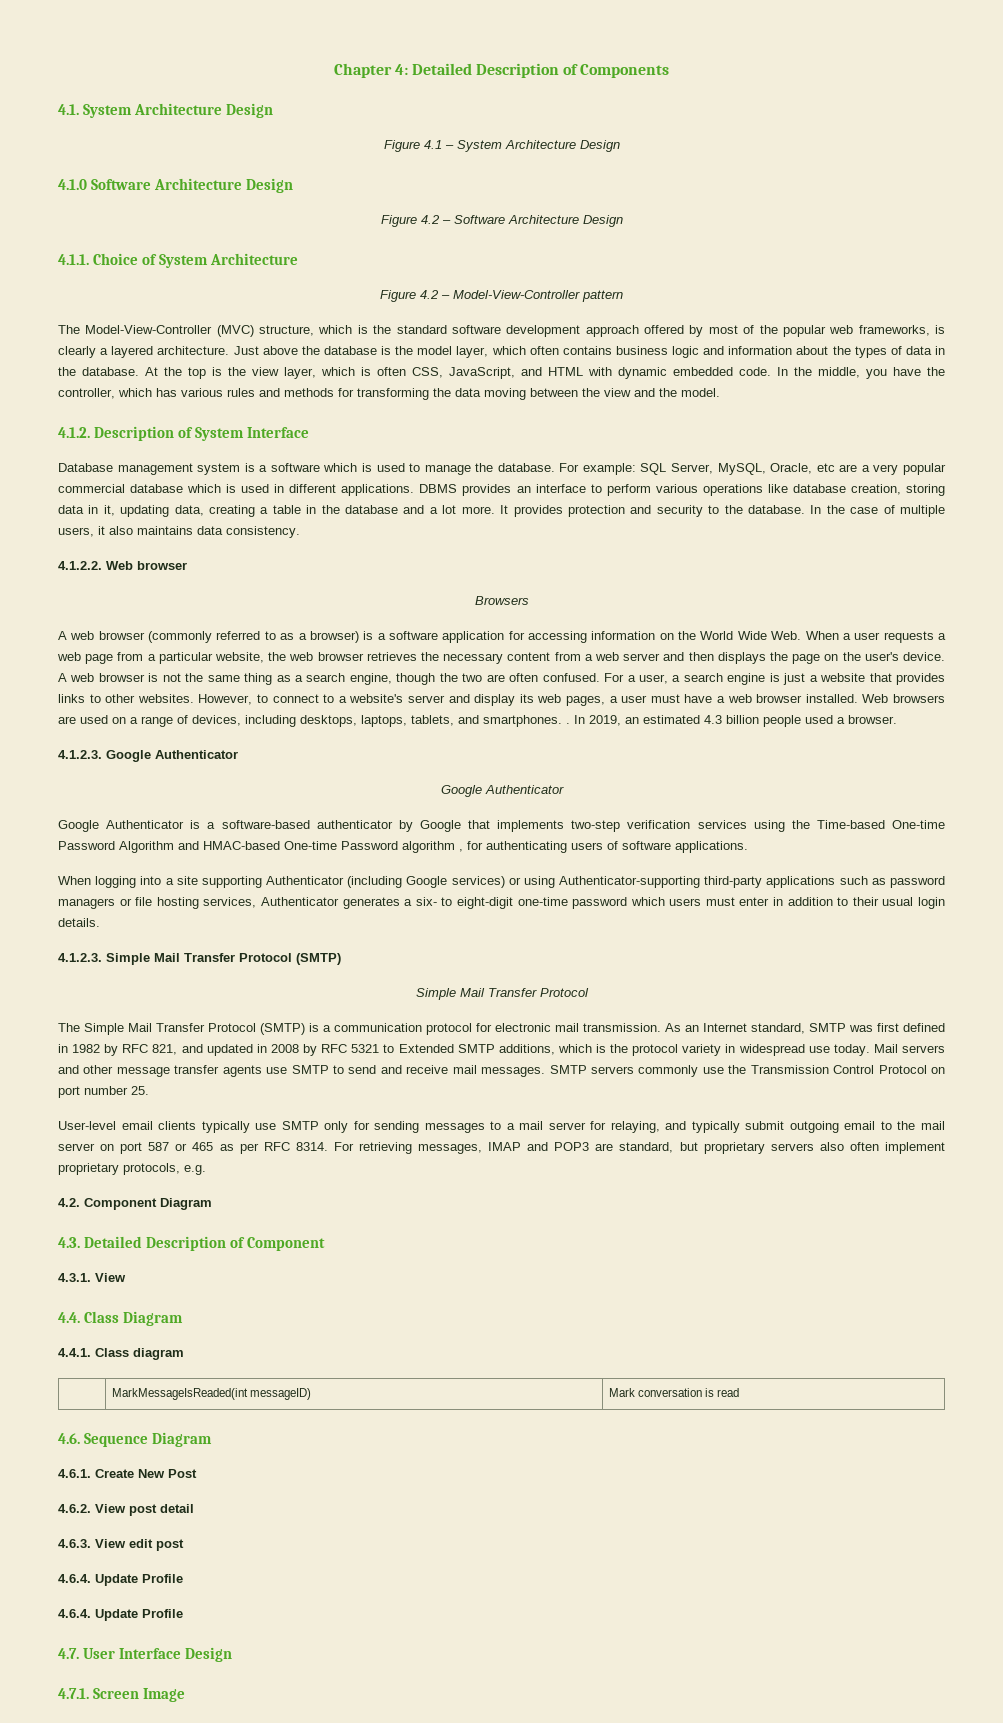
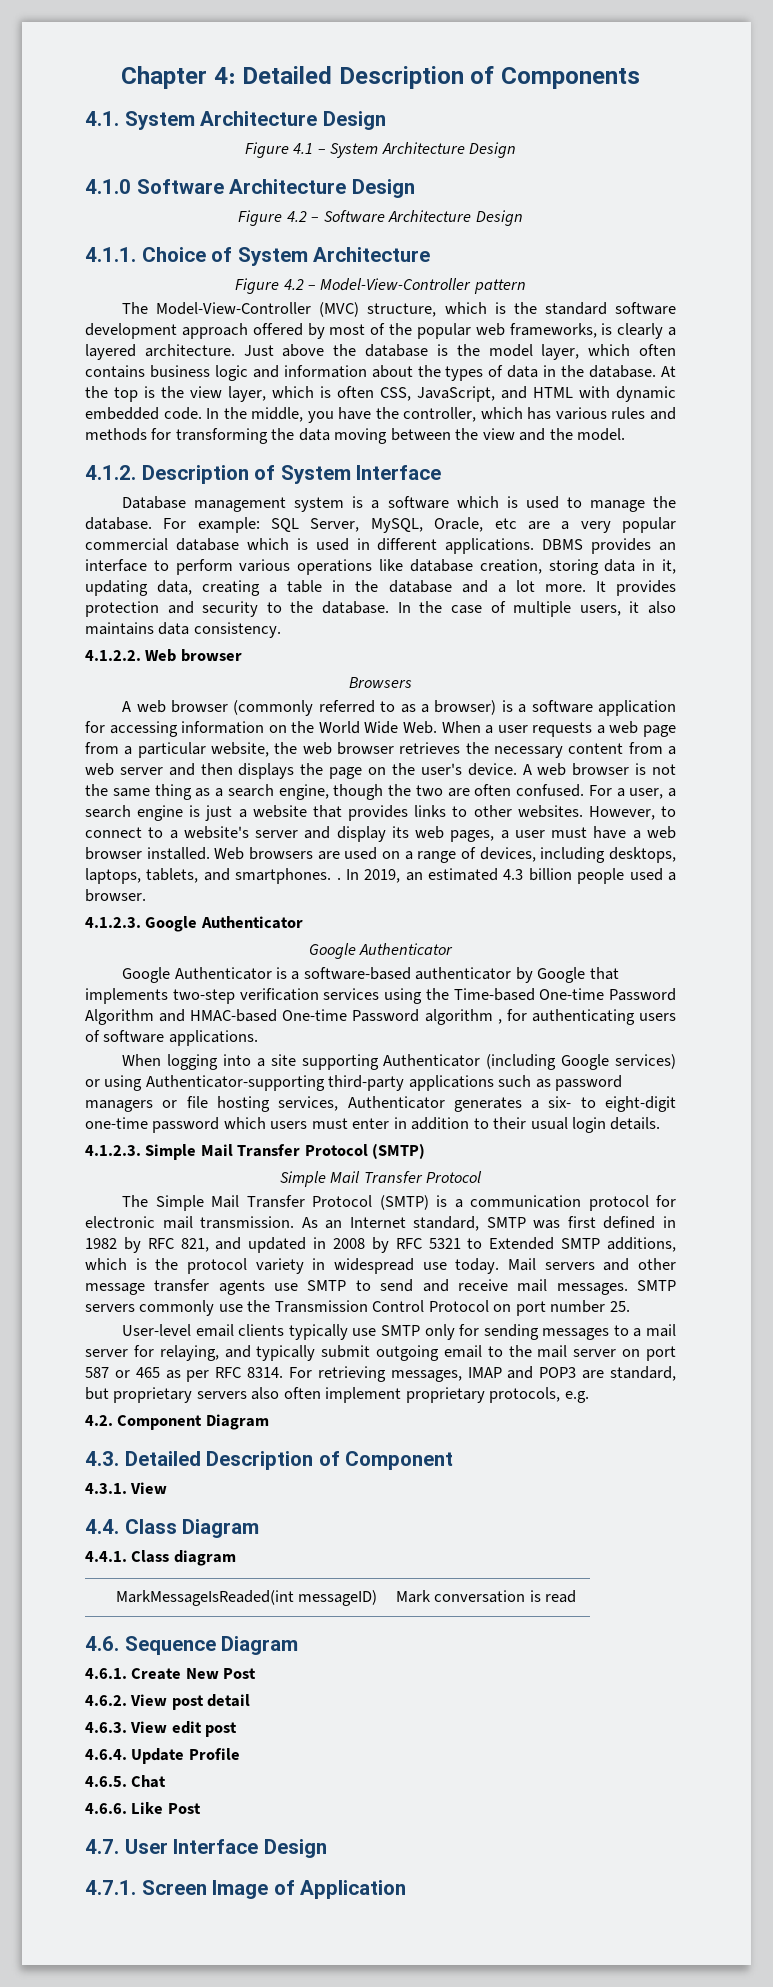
  4.6.3. View edit post
  4.6.4. Update Profile
- 4.6.4. Update Profile
+ 4.6.5. Chat
+ 4.6.6. Like Post
- 4.7.1. Screen Image
+ 4.7.1. Screen Image of Application

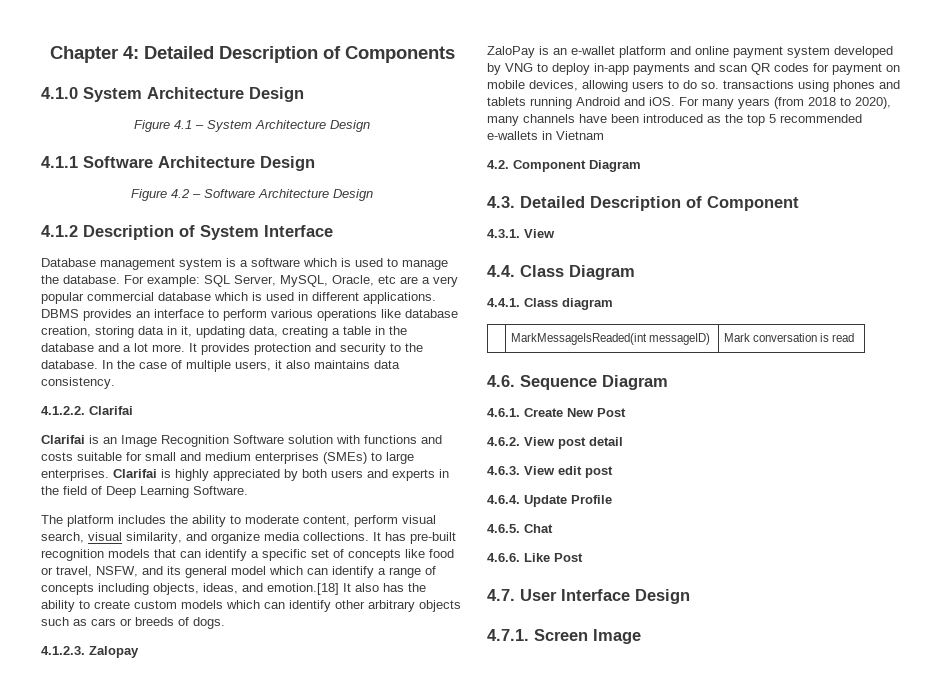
- 4.1. System Architecture Design
+ 4.1.0 System Architecture Design
- 4.1.0 Software Architecture Design
+ 4.1.1 Software Architecture Design
- 4.1.1. Choice of System Architecture
- Figure 4.2 – Model-View-Controller pattern
- The Model-View-Controller (MVC) structure, which is the standard software development approach offered by most of the popular web frameworks, is clearly a layered architecture. Just above the database is the model layer, which often contains business logic and information about the types of data in the database. At the top is the view layer, which is often CSS, JavaScript, and HTML with dynamic embedded code. In the middle, you have the controller, which has various rules and methods for transforming the data moving between the view and the model.
- 4.1.2. Description of System Interface
+ 4.1.2 Description of System Interface
- 4.1.2.2. Web browser
- Browsers
- A web browser (commonly referred to as a browser) is a software application for accessing information on the World Wide Web. When a user requests a web page from a particular website, the web browser retrieves the necessary content from a web server and then displays the page on the user's device. A web browser is not the same thing as a search engine, though the two are often confused. For a user, a search engine is just a website that provides links to other websites. However, to connect to a website's server and display its web pages, a user must have a web browser installed. Web browsers are used on a range of devices, including desktops, laptops, tablets, and smartphones. . In 2019, an estimated 4.3 billion people used a browser.
- 4.1.2.3. Google Authenticator
- Google Authenticator
- Google Authenticator is a software-based authenticator by Google that implements two-step verification services using the Time-based One-time Password Algorithm and HMAC-based One-time Password algorithm , for authenticating users of software applications.
- When logging into a site supporting Authenticator (including Google services) or using Authenticator-supporting third-party applications such as password managers or file hosting services, Authenticator generates a six- to eight-digit one-time password which users must enter in addition to their usual login details.
- 4.1.2.3. Simple Mail Transfer Protocol (SMTP)
- Simple Mail Transfer Protocol
- The Simple Mail Transfer Protocol (SMTP) is a communication protocol for electronic mail transmission. As an Internet standard, SMTP was first defined in 1982 by RFC 821, and updated in 2008 by RFC 5321 to Extended SMTP additions, which is the protocol variety in widespread use today. Mail servers and other message transfer agents use SMTP to send and receive mail messages. SMTP servers commonly use the Transmission Control Protocol on port number 25.
- User-level email clients typically use SMTP only for sending messages to a mail server for relaying, and typically submit outgoing email to the mail server on port 587 or 465 as per RFC 8314. For retrieving messages, IMAP and POP3 are standard, but proprietary servers also often implement proprietary protocols, e.g.
+ 4.1.2.2. Clarifai
+ Clarifai is an Image Recognition Software solution with functions and costs suitable for small and medium enterprises (SMEs) to large enterprises. Clarifai is highly appreciated by both users and experts in the field of Deep Learning Software.
+ The platform includes the ability to moderate content, perform visual search, visual similarity, and organize media collections. It has pre-built recognition models that can identify a specific set of concepts like food or travel, NSFW, and its general model which can identify a range of concepts including objects, ideas, and emotion.[18] It also has the ability to create custom models which can identify other arbitrary objects such as cars or breeds of dogs.
+ 4.1.2.3. Zalopay
+ ZaloPay is an e-wallet platform and online payment system developed by VNG to deploy in-app payments and scan QR codes for payment on mobile devices, allowing users to do so. transactions using phones and tablets running Android and iOS. For many years (from 2018 to 2020), many channels have been introduced as the top 5 recommended e-wallets in Vietnam
- 4.7.1. Screen Image of Application
+ 4.7.1. Screen Image

